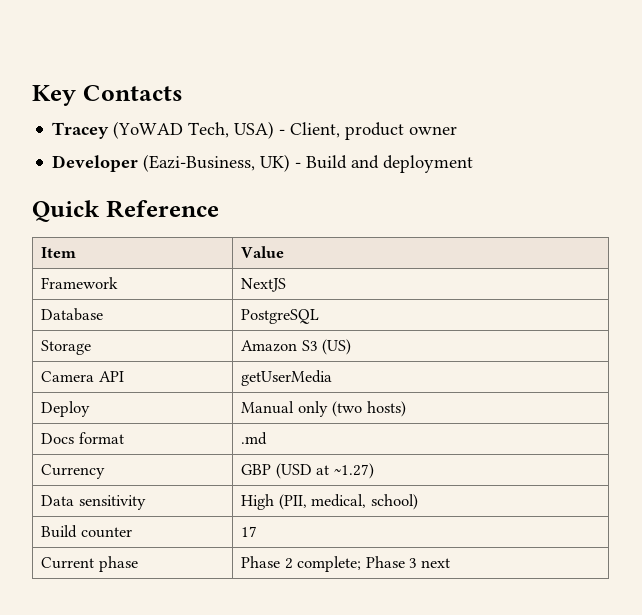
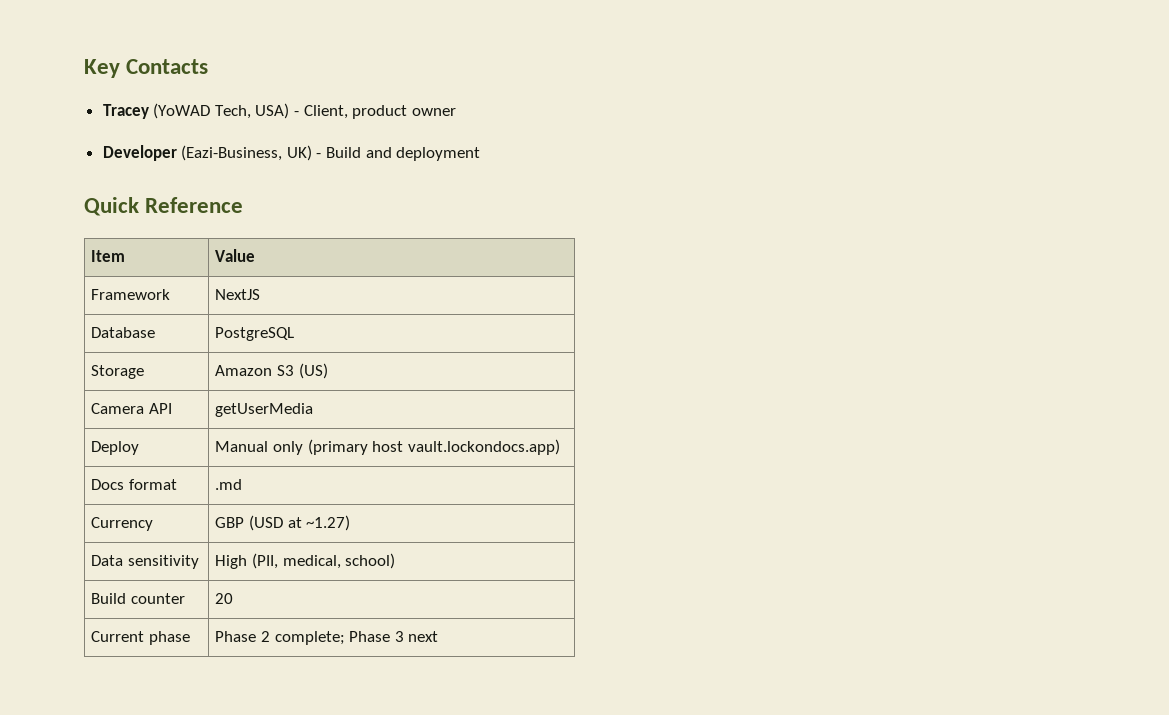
- Deploy | Manual only (two hosts)
+ Deploy | Manual only (primary host vault.lockondocs.app)
- Build counter | 17
+ Build counter | 20

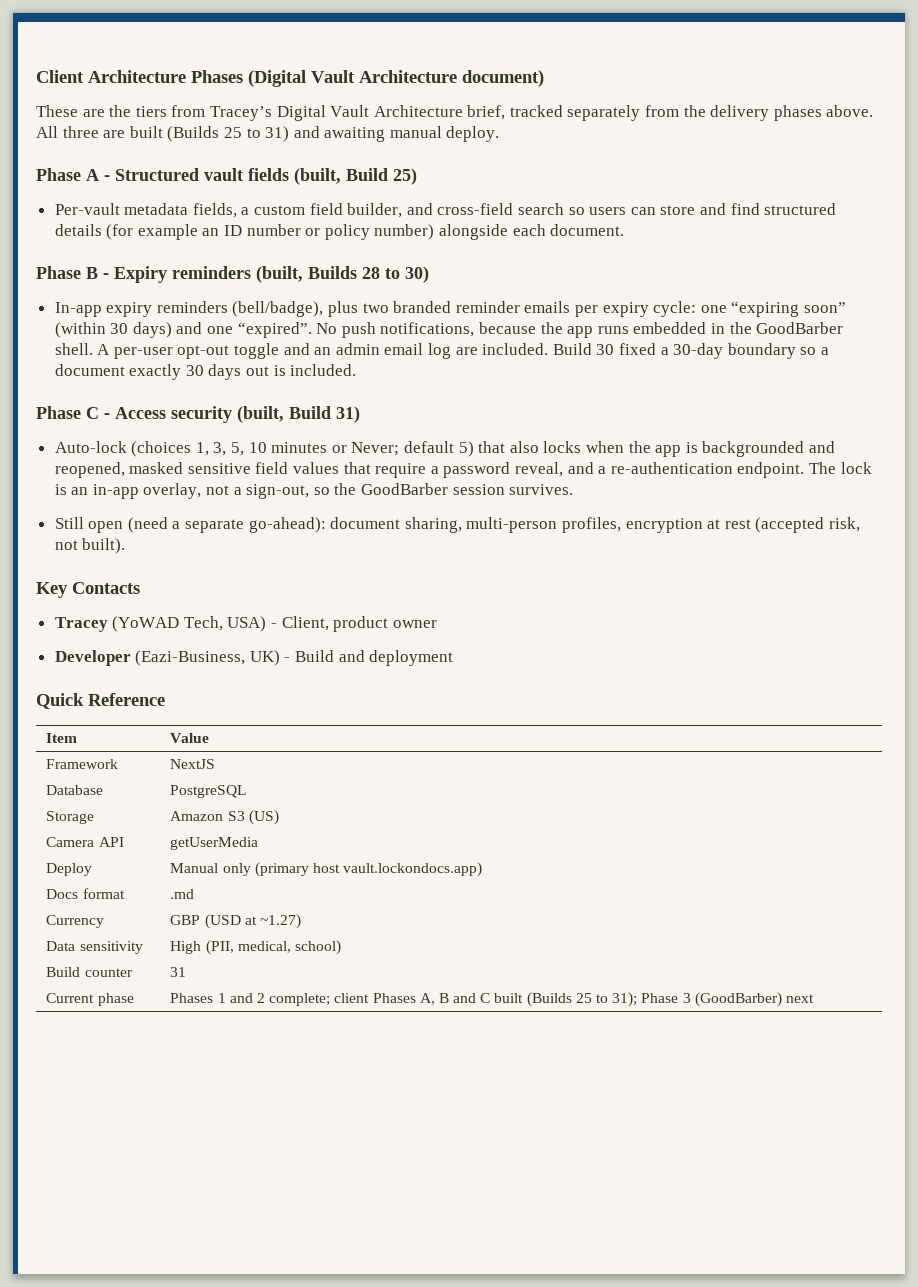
+ Client Architecture Phases (Digital Vault Architecture document)
+ These are the tiers from Tracey’s Digital Vault Architecture brief, tracked separately from the delivery phases above. All three are built (Builds 25 to 31) and awaiting manual deploy.
+ Phase A - Structured vault fields (built, Build 25)
+ Per-vault metadata fields, a custom field builder, and cross-field search so users can store and find structured details (for example an ID number or policy number) alongside each document.
+ Phase B - Expiry reminders (built, Builds 28 to 30)
+ In-app expiry reminders (bell/badge), plus two branded reminder emails per expiry cycle: one “expiring soon” (within 30 days) and one “expired”. No push notifications, because the app runs embedded in the GoodBarber shell. A per-user opt-out toggle and an admin email log are included. Build 30 fixed a 30-day boundary so a document exactly 30 days out is included.
+ Phase C - Access security (built, Build 31)
+ Auto-lock (choices 1, 3, 5, 10 minutes or Never; default 5) that also locks when the app is backgrounded and reopened, masked sensitive field values that require a password reveal, and a re-authentication endpoint. The lock is an in-app overlay, not a sign-out, so the GoodBarber session survives.
+ Still open (need a separate go-ahead): document sharing, multi-person profiles, encryption at rest (accepted risk, not built).
- Build counter | 20
+ Build counter | 31
- Current phase | Phase 2 complete; Phase 3 next
+ Current phase | Phases 1 and 2 complete; client Phases A, B and C built (Builds 25 to 31); Phase 3 (GoodBarber) next

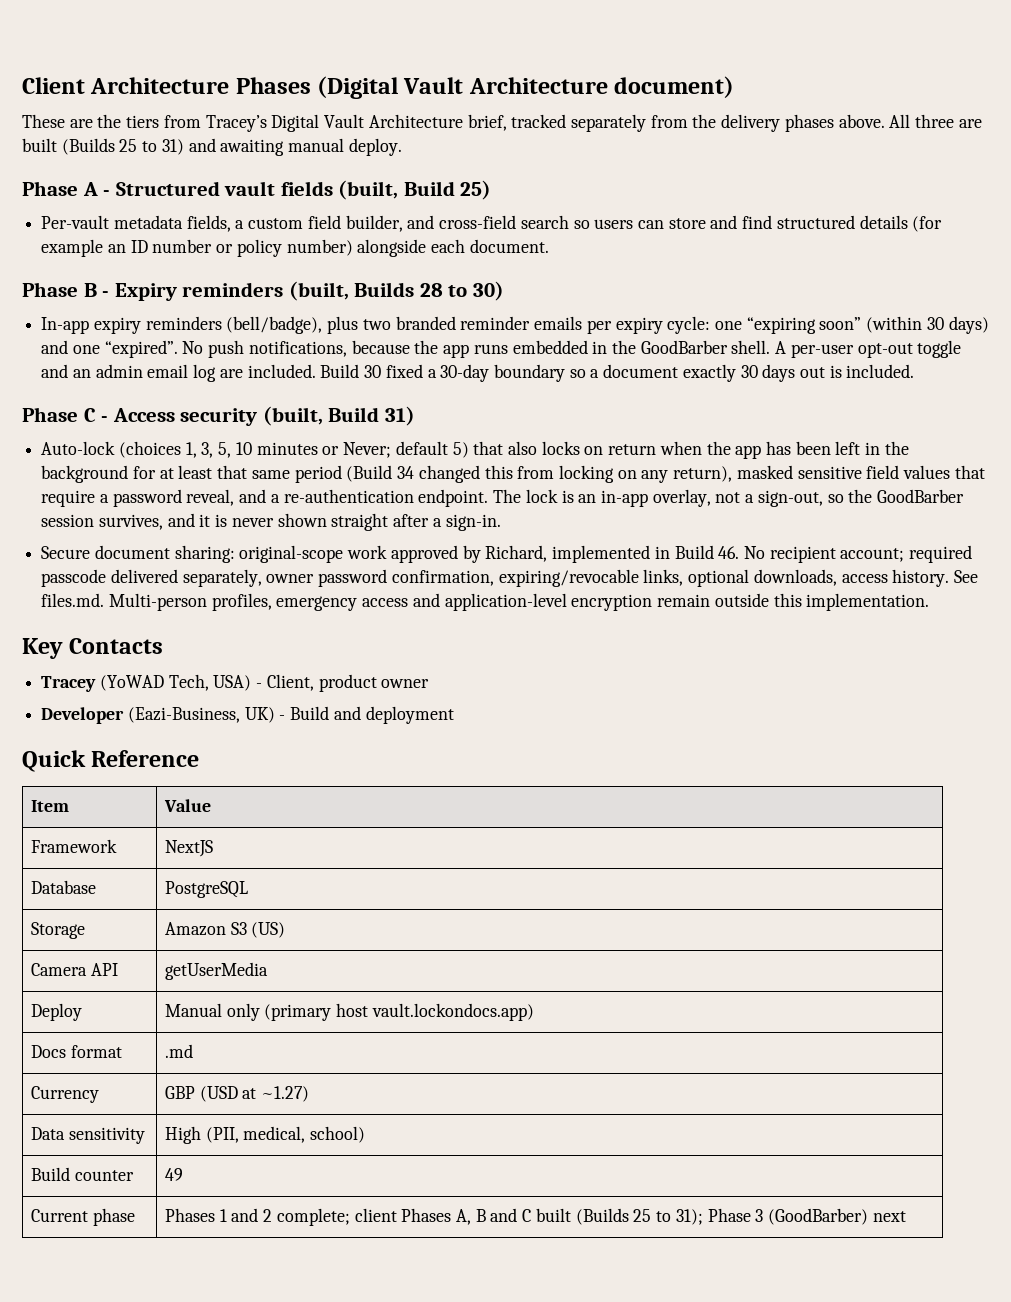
- Auto-lock (choices 1, 3, 5, 10 minutes or Never; default 5) that also locks when the app is backgrounded and reopened, masked sensitive field values that require a password reveal, and a re-authentication endpoint.
+ Auto-lock (choices 1, 3, 5, 10 minutes or Never; default 5) that also locks on return when the app has been left in the background for at least that same period (Build 34 changed this from locking on any return), masked sensitive field values that require a password reveal, and a re-authentication endpoint.
- The lock is an in-app overlay, not a sign-out, so the GoodBarber session survives.
- Still open (need a separate go-ahead): document sharing, multi-person profiles, encryption at rest (accepted risk, not built).
+ The lock is an in-app overlay, not a sign-out, so the GoodBarber session survives, and it is never shown straight after a sign-in.
+ Secure document sharing: original-scope work approved by Richard, implemented in Build 46. No recipient account; required passcode delivered separately, owner password confirmation, expiring/revocable links, optional downloads, access history. See files.md. Multi-person profiles, emergency access and application-level encryption remain outside this implementation.
- Build counter | 31
+ Build counter | 49

